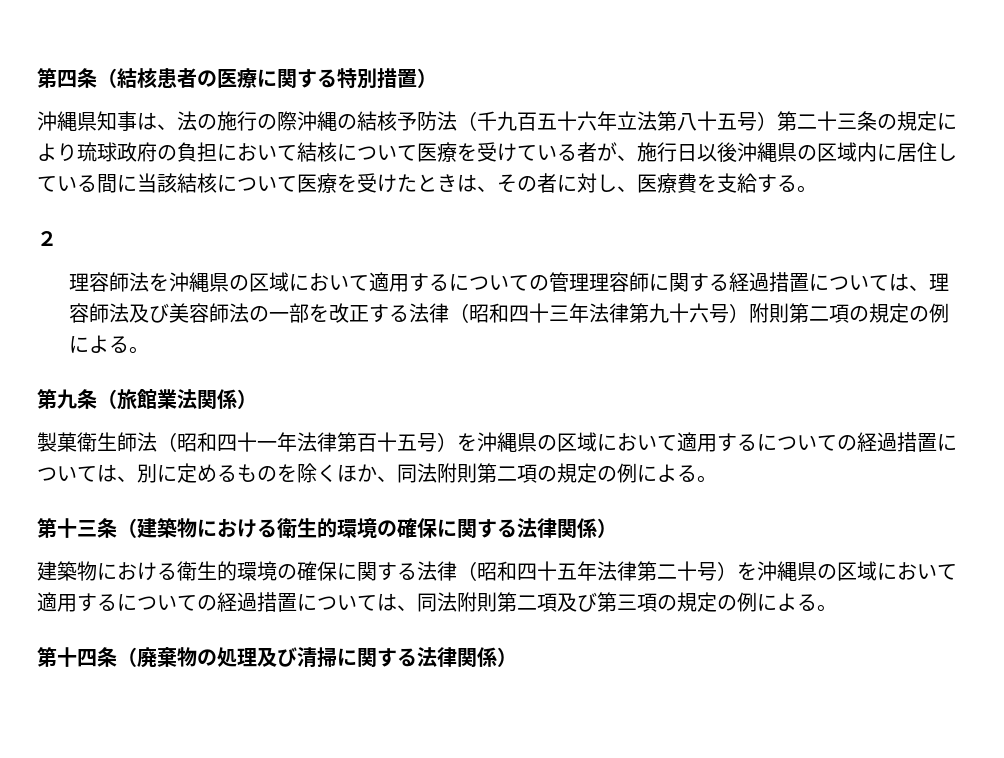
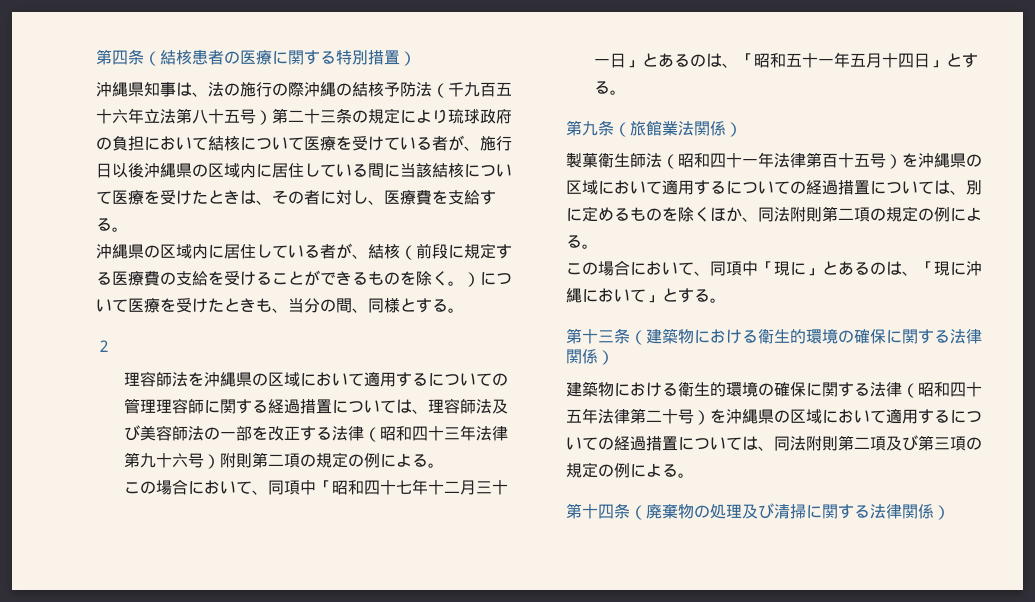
+ 沖縄県の区域内に居住している者が、結核（前段に規定する医療費の支給を受けることができるものを除く。）について医療を受けたときも、当分の間、同様とする。
+ この場合において、同項中「昭和四十七年十二月三十一日」とあるのは、「昭和五十一年五月十四日」とする。
+ この場合において、同項中「現に」とあるのは、「現に沖縄において」とする。

